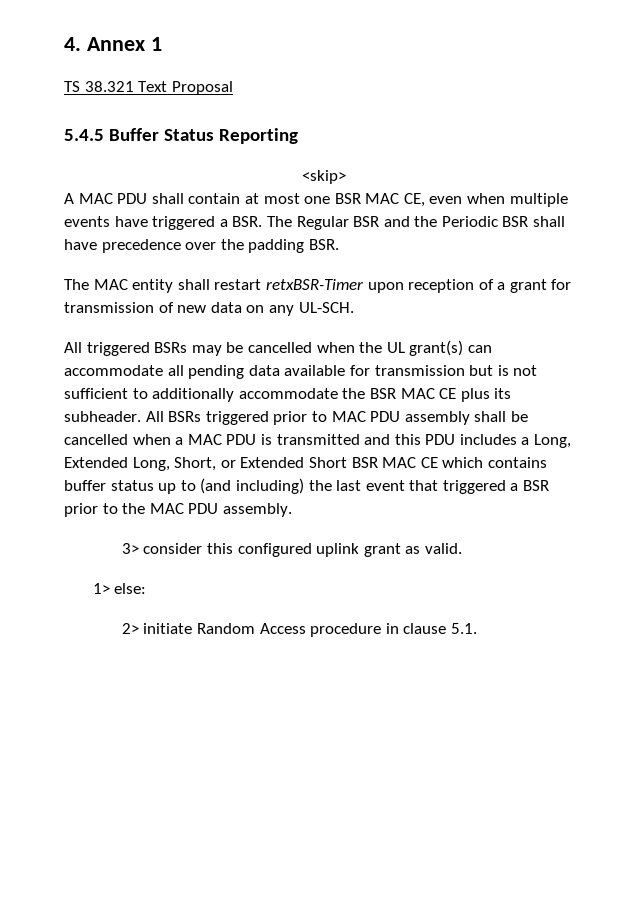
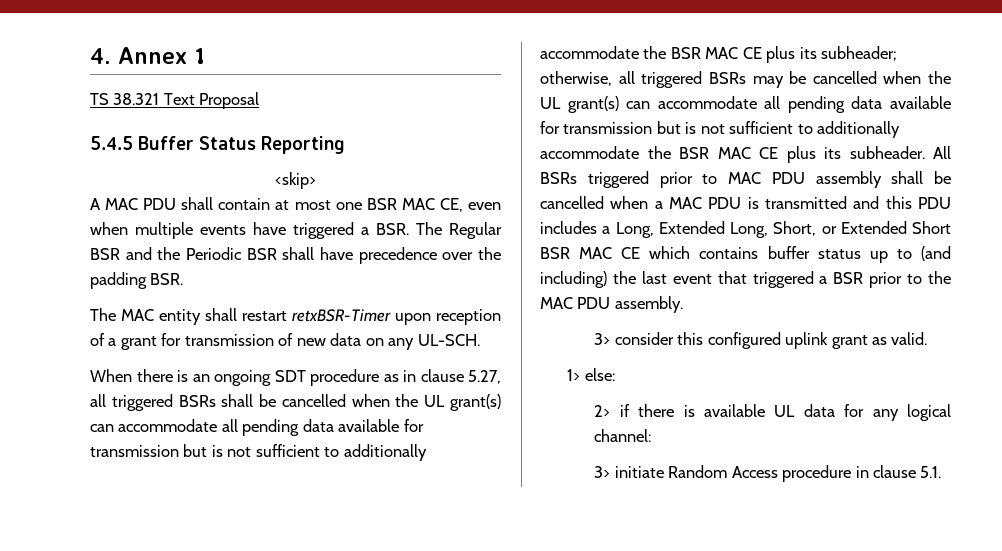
- All triggered BSRs may be cancelled when the UL grant(s) can accommodate all pending data available for transmission but is not sufficient to additionally accommodate the BSR MAC CE plus its subheader.
+ When there is an ongoing SDT procedure as in clause 5.27, all triggered BSRs shall be cancelled when the UL grant(s) can accommodate all pending data available for transmission but is not sufficient to additionally accommodate the BSR MAC CE plus its subheader; otherwise, all triggered BSRs may be cancelled when the UL grant(s) can accommodate all pending data available for transmission but is not sufficient to additionally accommodate the BSR MAC CE plus its subheader.
- 2> initiate Random Access procedure in clause 5.1.
+ 2> if there is available UL data for any logical channel:
+ 3> initiate Random Access procedure in clause 5.1.

